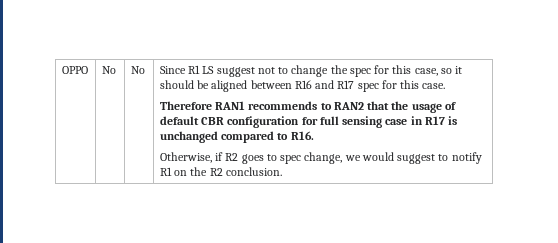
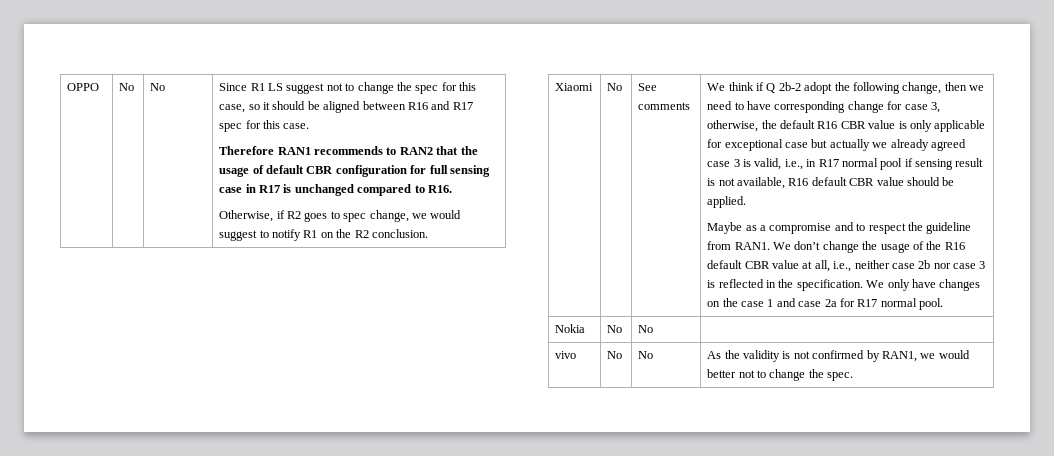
+ Xiaomi | No | See comments | We think if Q 2b-2 adopt the following change, then we need to have corresponding change for case 3, otherwise, the default R16 CBR value is only applicable for exceptional case but actually we already agreed case 3 is valid, i.e., in R17 normal pool if sensing result is not available, R16 default CBR value should be applied.
+ Maybe as a compromise and to respect the guideline from RAN1. We don’t change the usage of the R16 default CBR value at all, i.e., neither case 2b nor case 3 is reflected in the specification. We only have changes on the case 1 and case 2a for R17 normal pool.
+ Nokia | No | No |
+ vivo | No | No | As the validity is not confirmed by RAN1, we would better not to change the spec.

